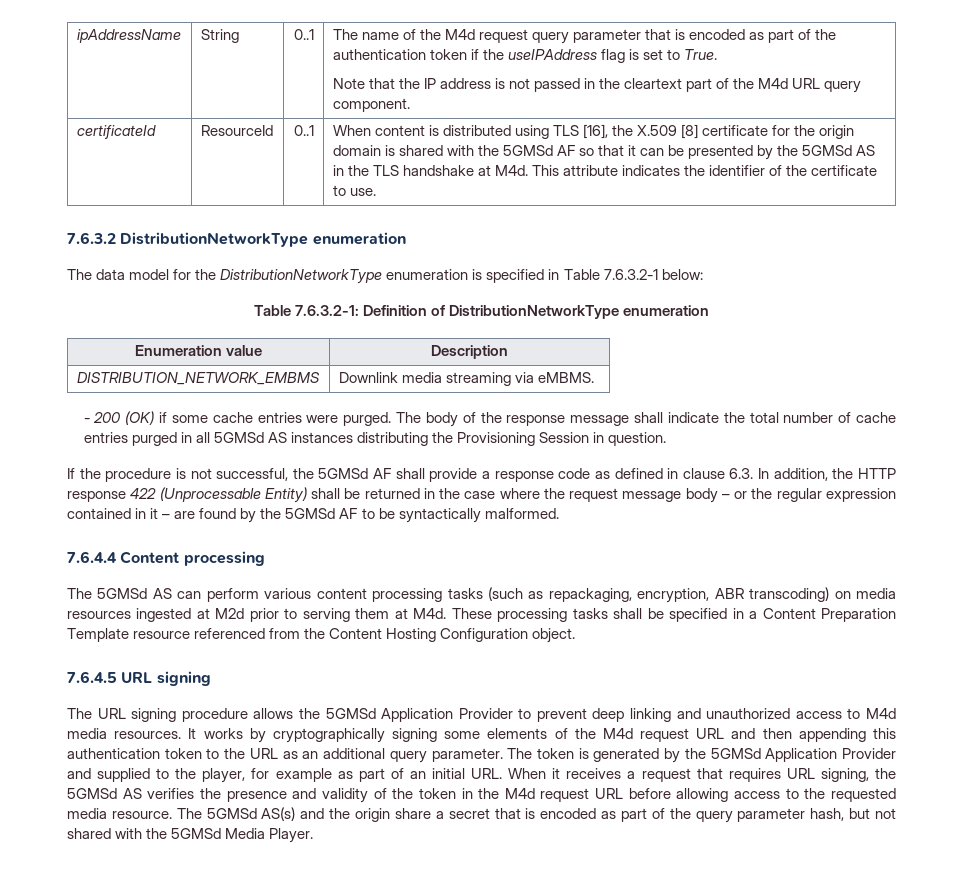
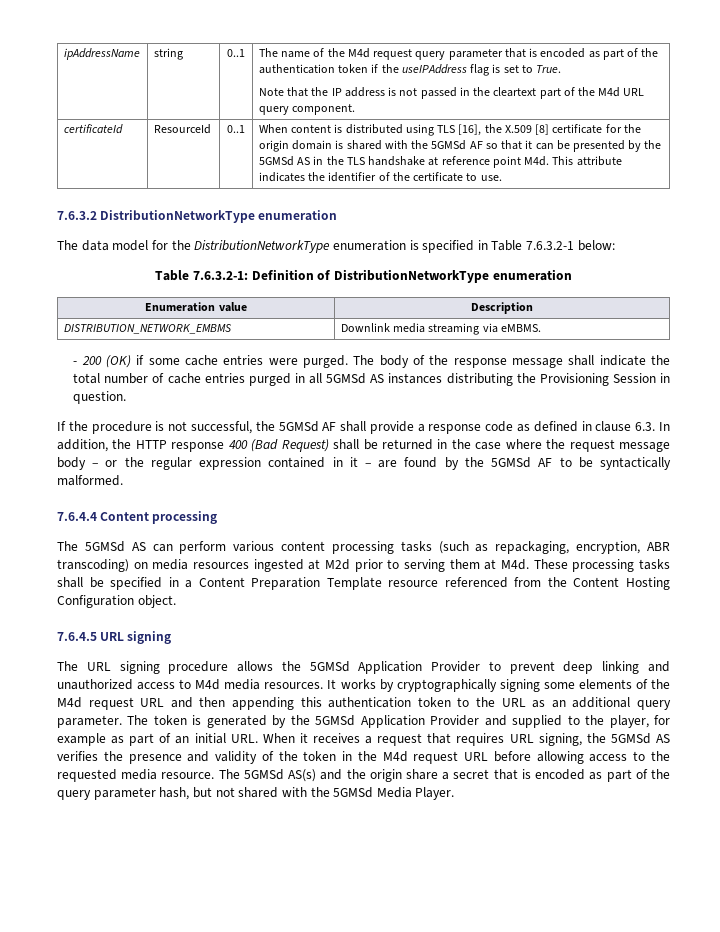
- String
+ string
- When content is distributed using TLS [16], the X.509 [8] certificate for the origin domain is shared with the 5GMSd AF so that it can be presented by the 5GMSd AS in the TLS handshake at M4d. This attribute indicates the identifier of the certificate to use.
+ When content is distributed using TLS [16], the X.509 [8] certificate for the origin domain is shared with the 5GMSd AF so that it can be presented by the 5GMSd AS in the TLS handshake at reference point M4d. This attribute indicates the identifier of the certificate to use.
- If the procedure is not successful, the 5GMSd AF shall provide a response code as defined in clause 6.3. In addition, the HTTP response 422 (Unprocessable Entity) shall be returned in the case where the request message body – or the regular expression contained in it – are found by the 5GMSd AF to be syntactically malformed.
+ If the procedure is not successful, the 5GMSd AF shall provide a response code as defined in clause 6.3. In addition, the HTTP response 400 (Bad Request) shall be returned in the case where the request message body – or the regular expression contained in it – are found by the 5GMSd AF to be syntactically malformed.

